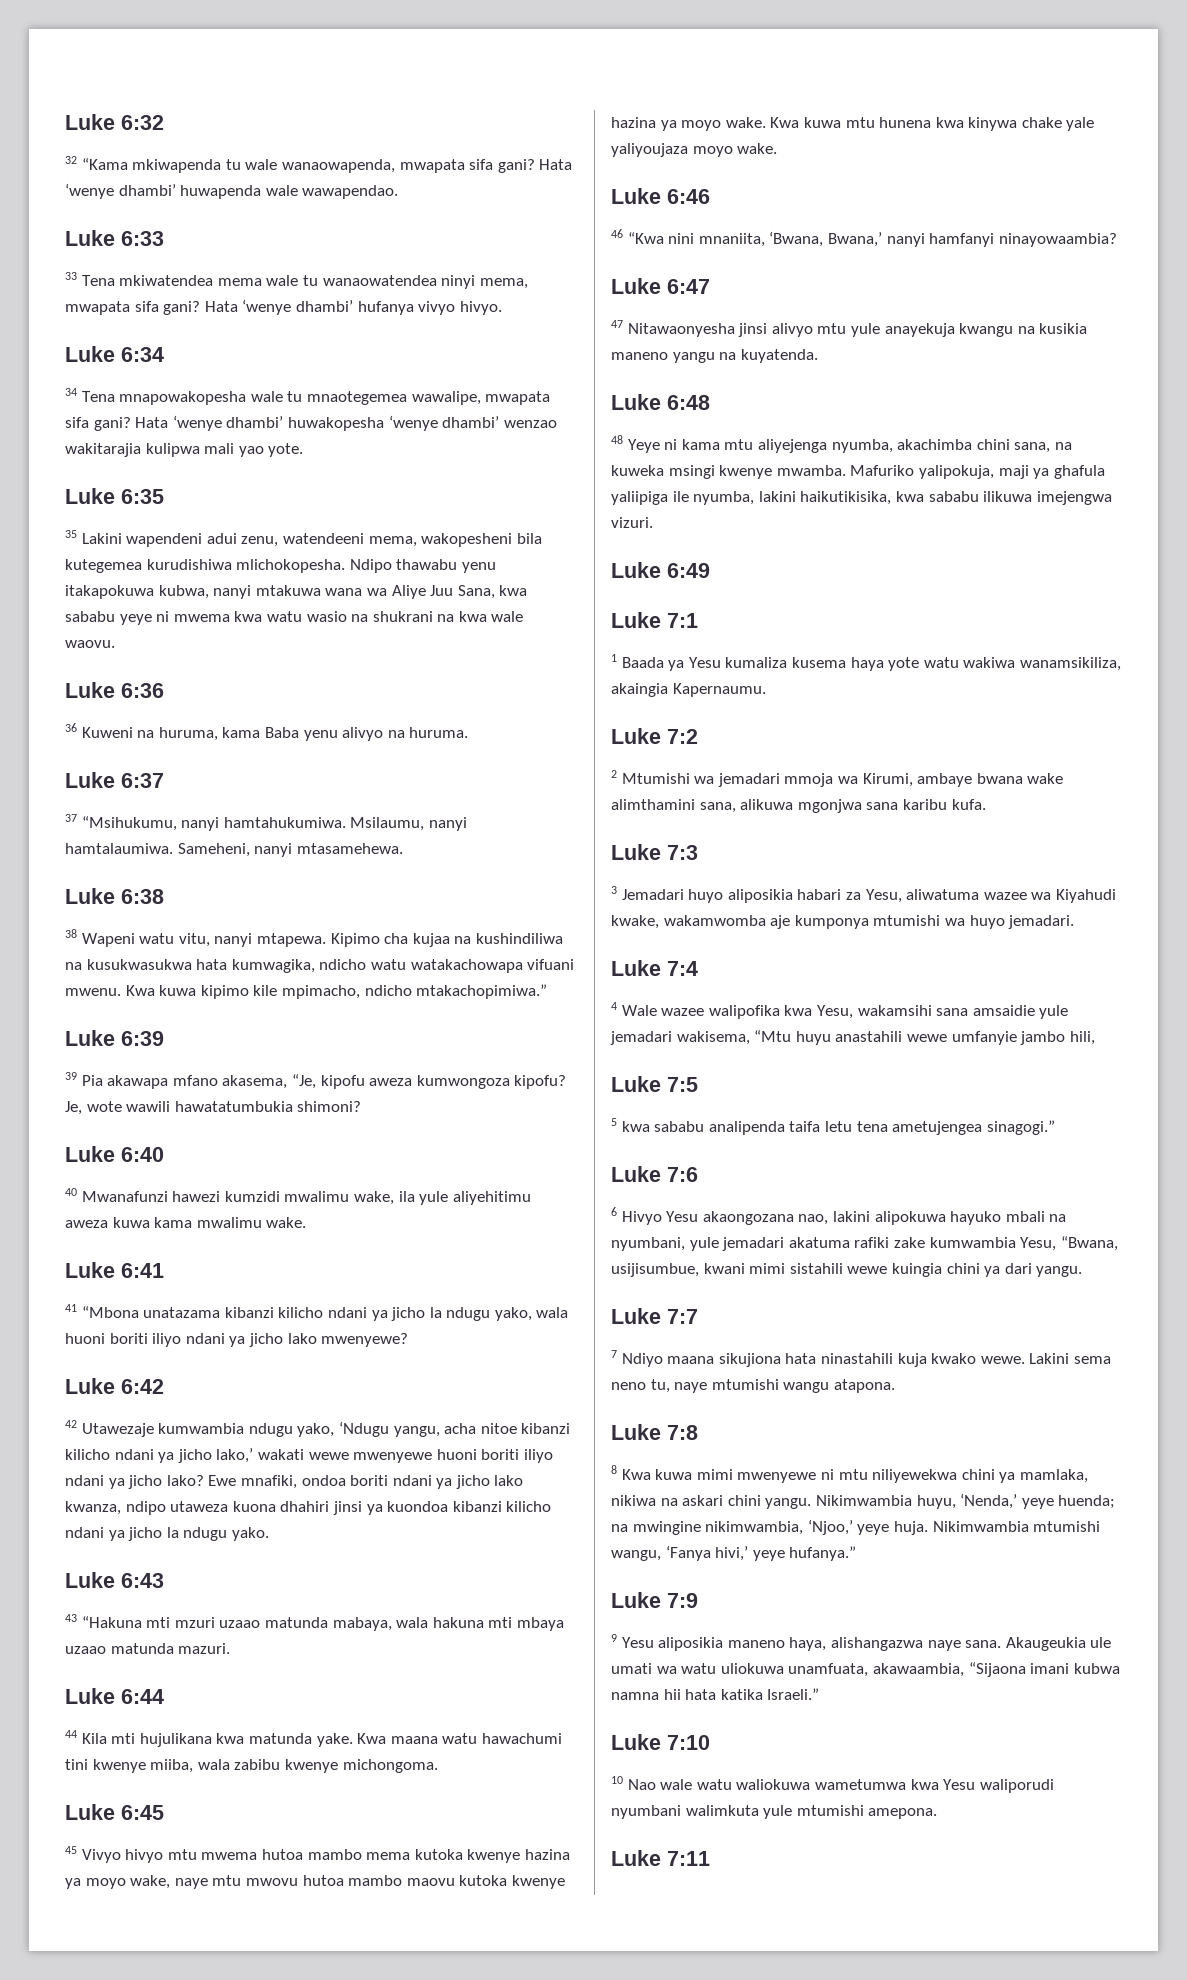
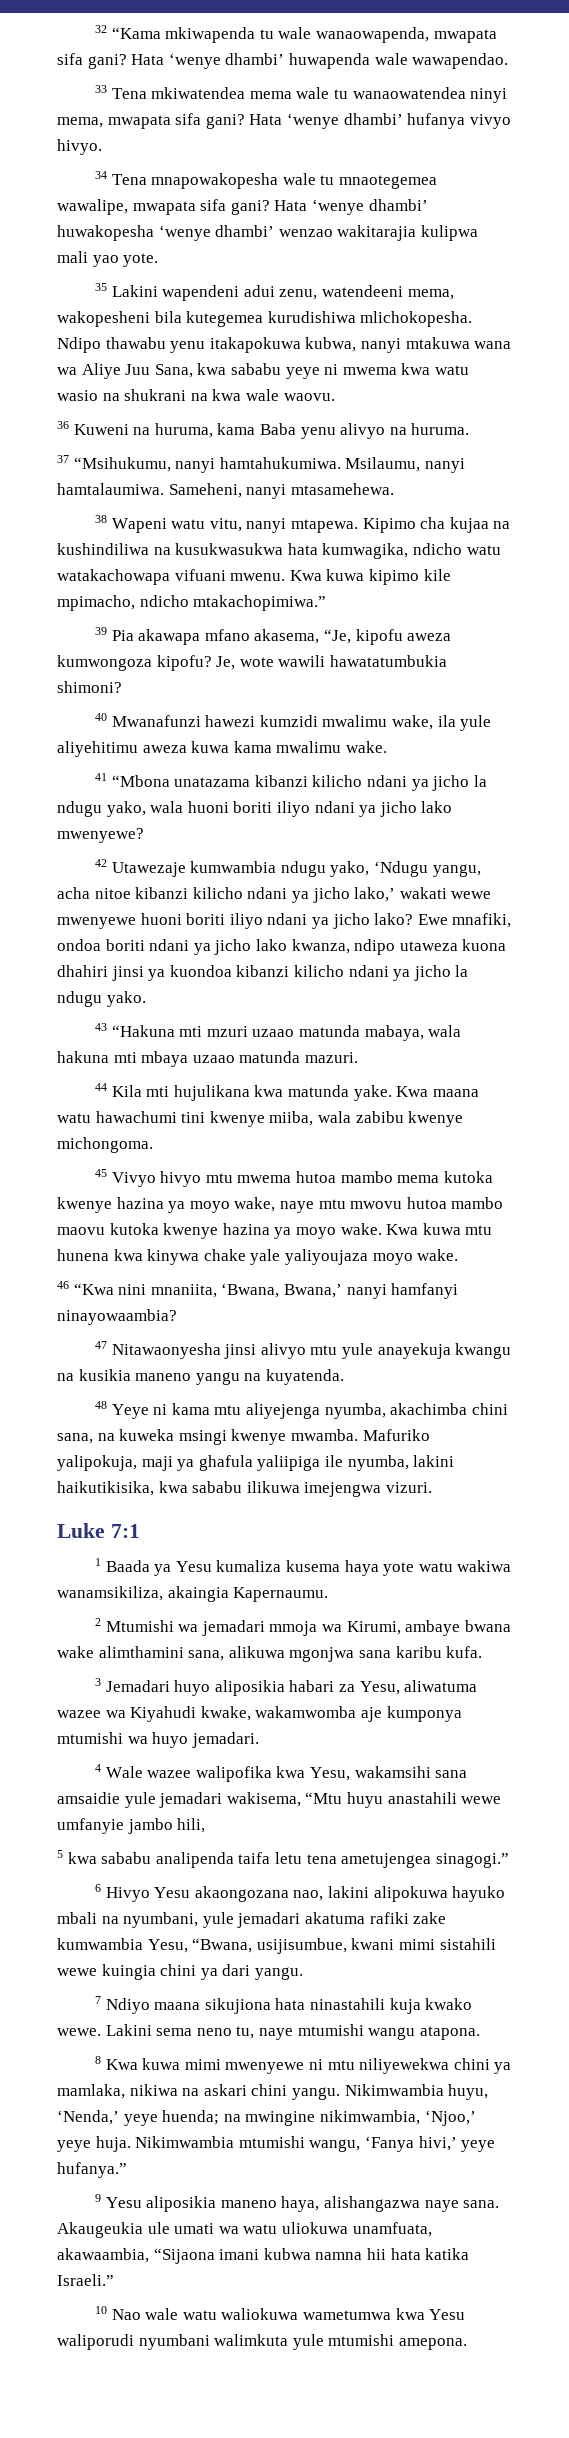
- Luke 6:32
- Luke 6:33
- Luke 6:34
- Luke 6:35
- Luke 6:36
- Luke 6:37
- Luke 6:38
- Luke 6:39
- Luke 6:40
- Luke 6:41
- Luke 6:42
- Luke 6:43
- Luke 6:44
- Luke 6:45
- Luke 6:46
- Luke 6:47
- Luke 6:48
- Luke 6:49
- Luke 7:2
- Luke 7:3
- Luke 7:4
- Luke 7:5
- Luke 7:6
- Luke 7:7
- Luke 7:8
- Luke 7:9
- Luke 7:10
- Luke 7:11

